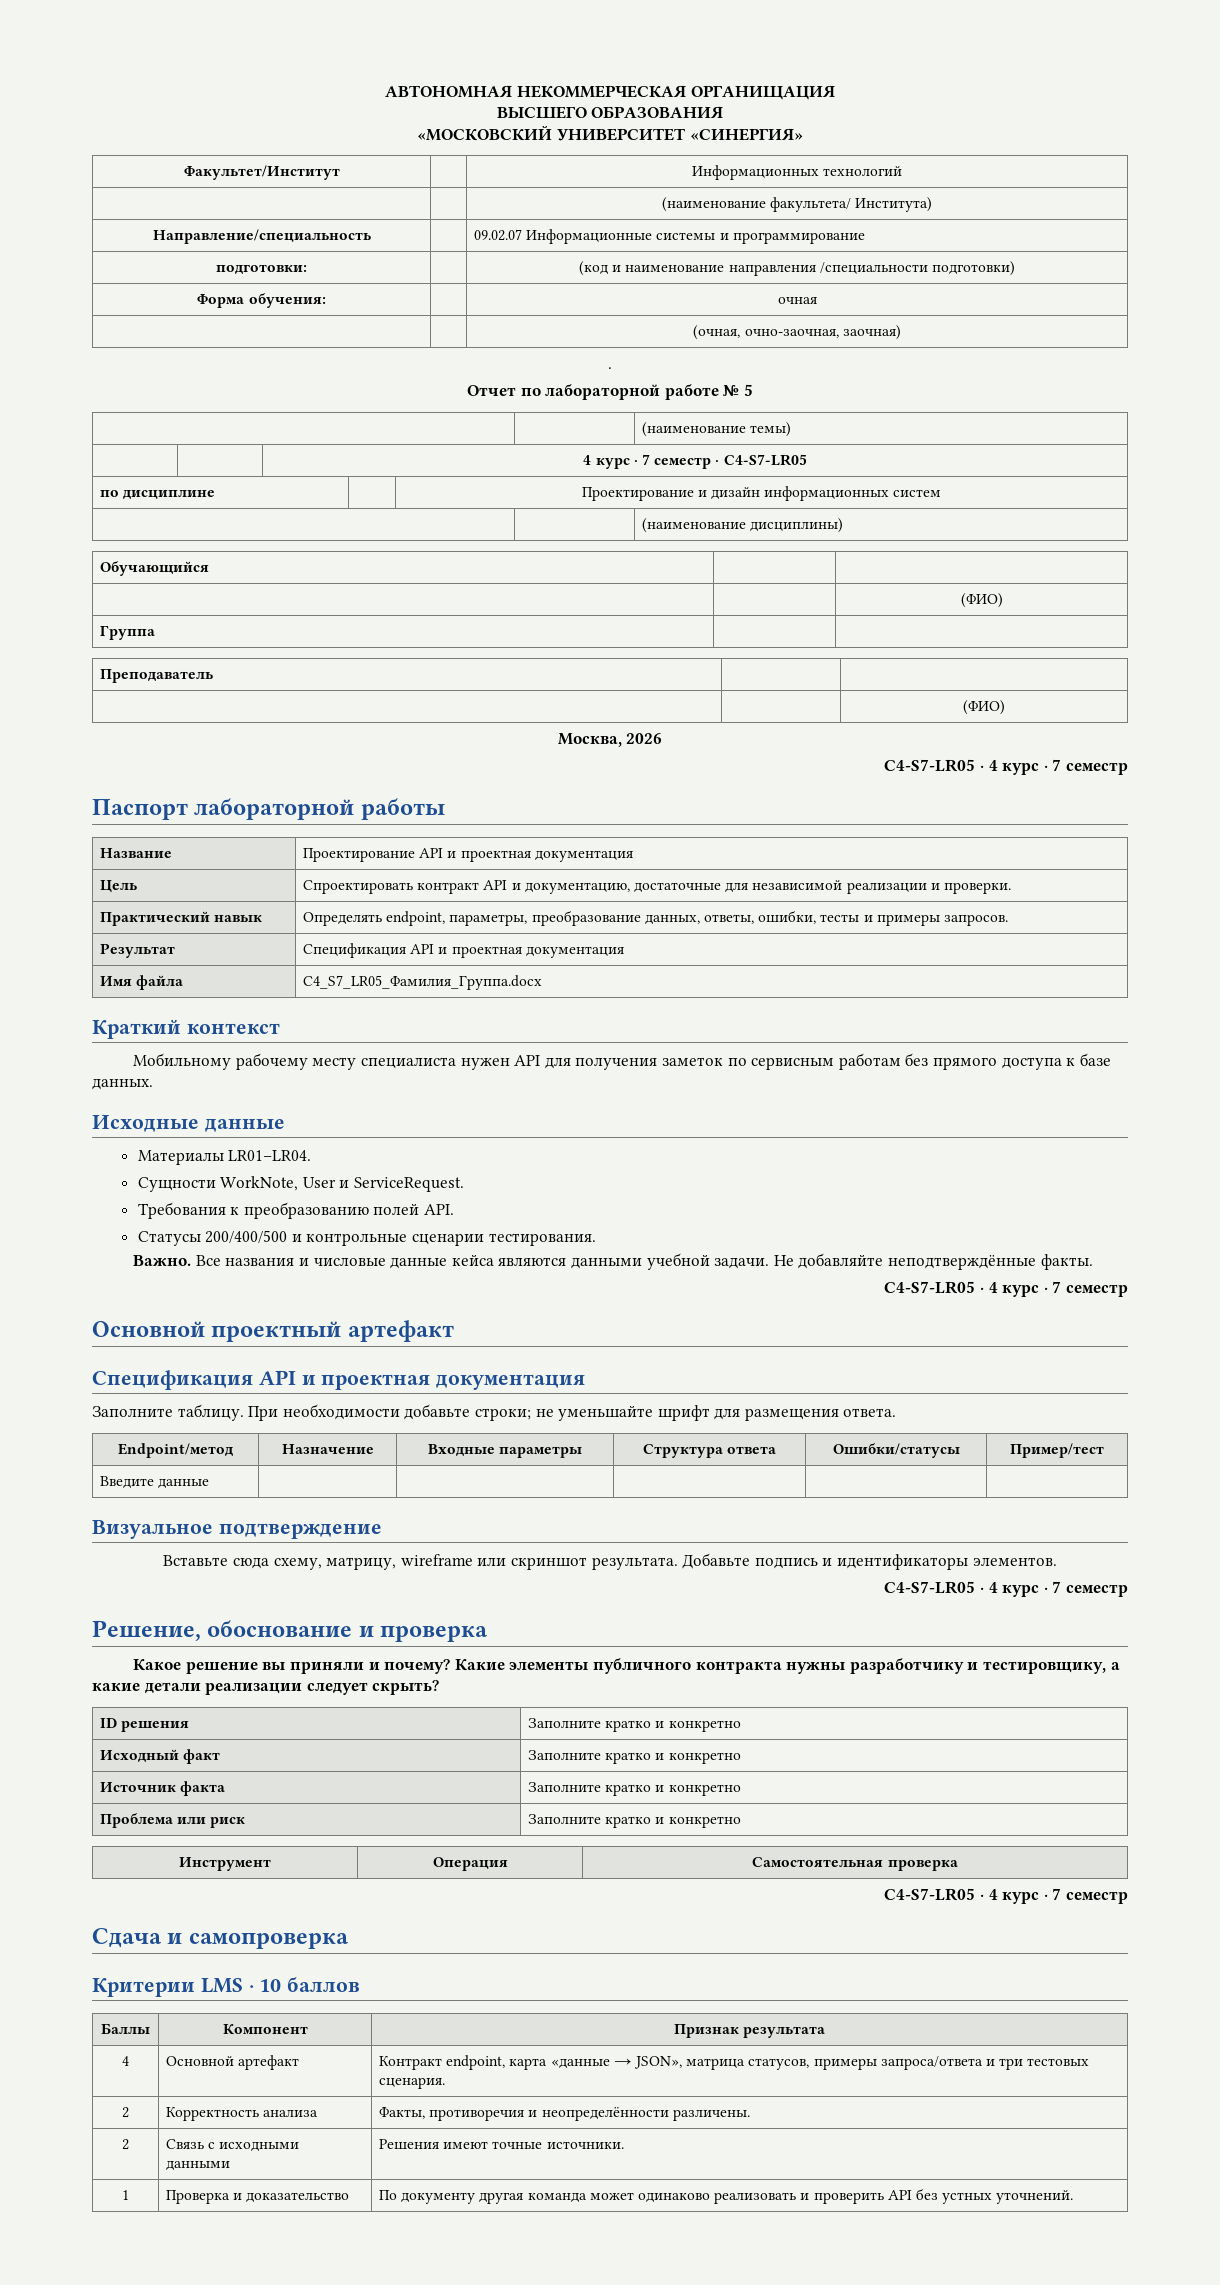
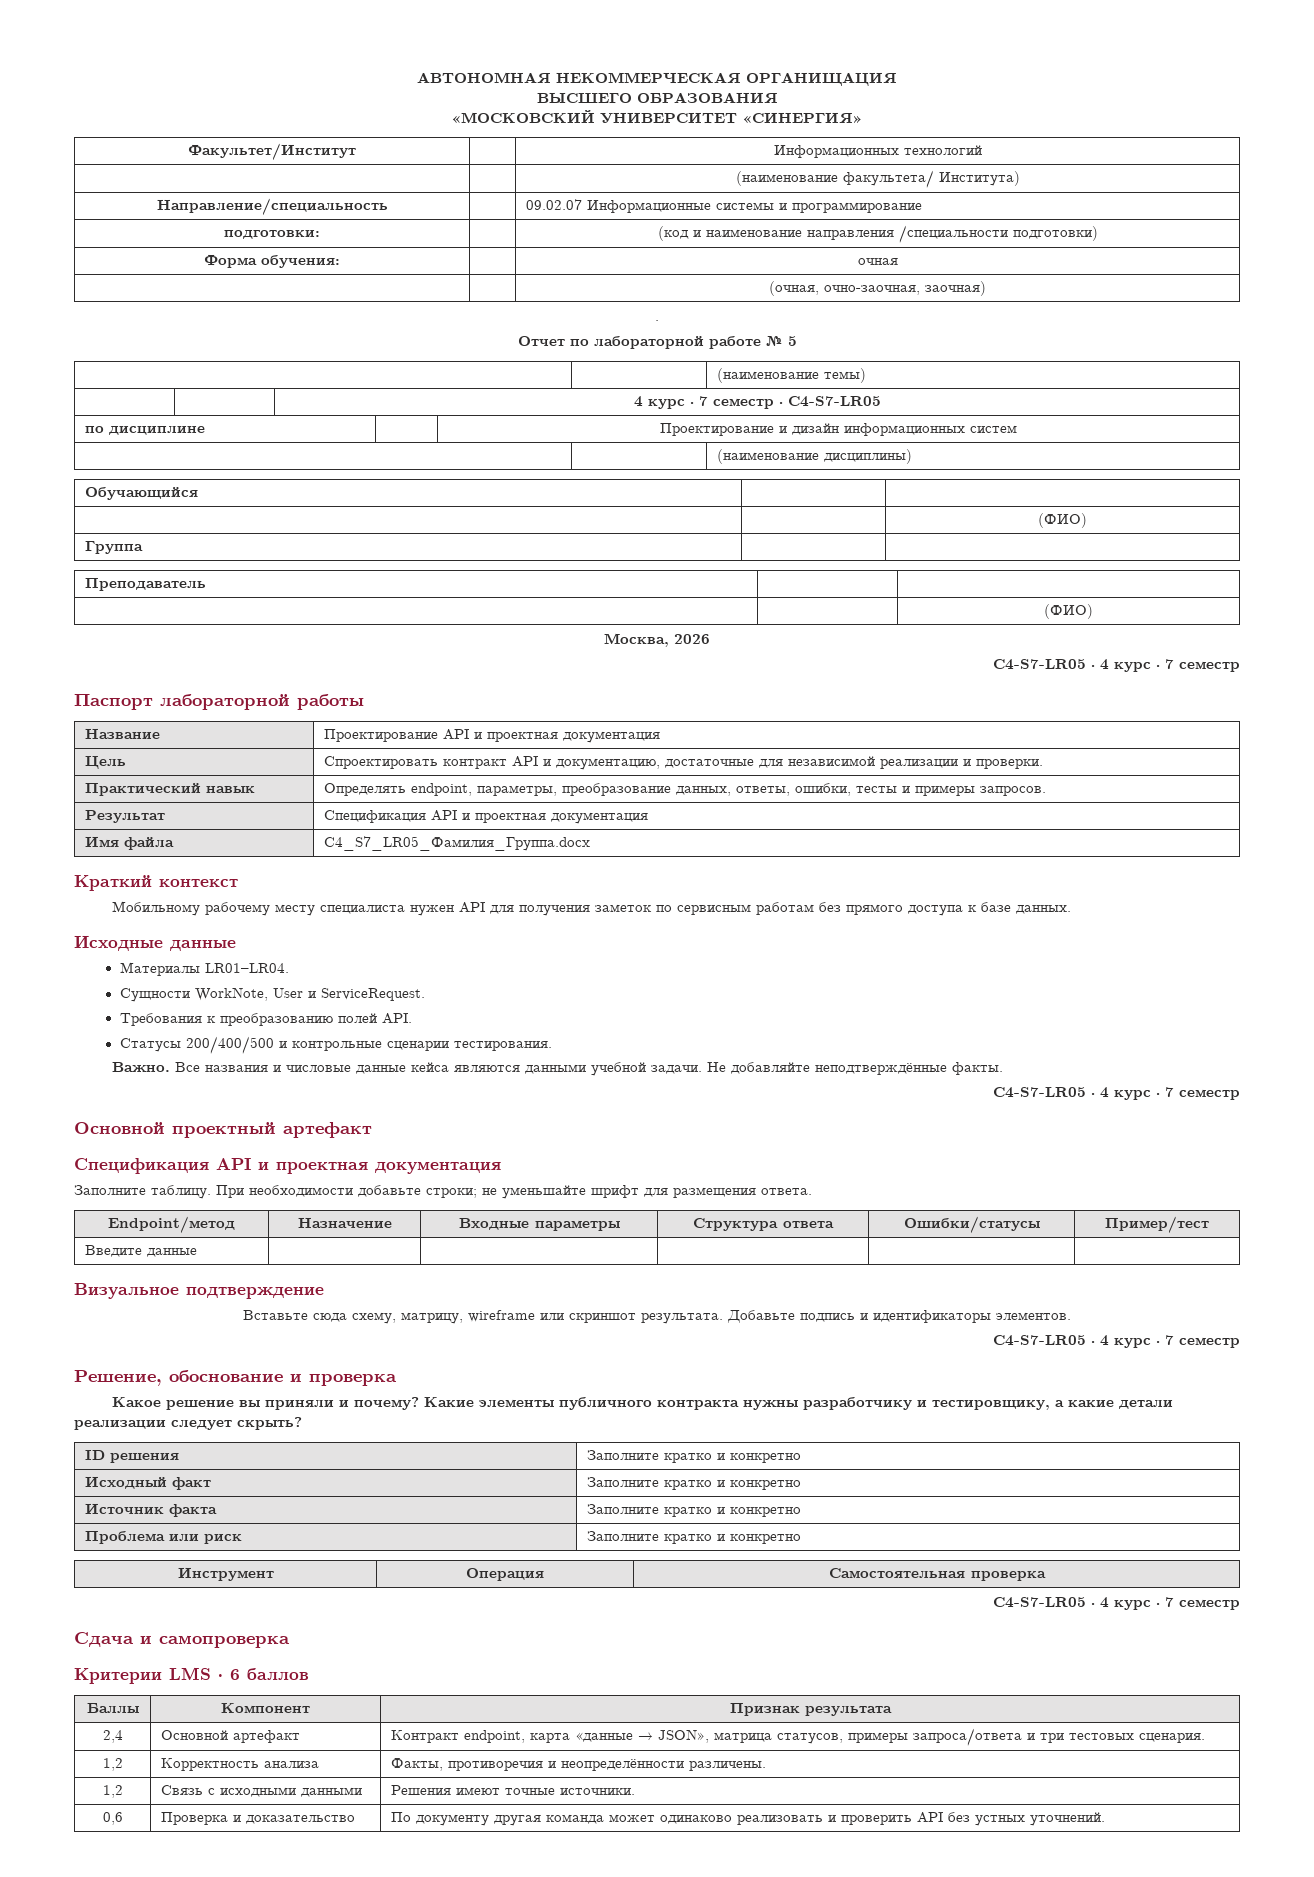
- Критерии LMS · 10 баллов
+ Критерии LMS · 6 баллов
- 4 | Основной артефакт | Контракт endpoint, карта «данные → JSON», матрица статусов, примеры запроса/ответа и три тестовых сценария.
+ 2,4 | Основной артефакт | Контракт endpoint, карта «данные → JSON», матрица статусов, примеры запроса/ответа и три тестовых сценария.
- 2 | Корректность анализа | Факты, противоречия и неопределённости различены.
+ 1,2 | Корректность анализа | Факты, противоречия и неопределённости различены.
- 2 | Связь с исходными данными | Решения имеют точные источники.
+ 1,2 | Связь с исходными данными | Решения имеют точные источники.
- 1 | Проверка и доказательство | По документу другая команда может одинаково реализовать и проверить API без устных уточнений.
+ 0,6 | Проверка и доказательство | По документу другая команда может одинаково реализовать и проверить API без устных уточнений.

